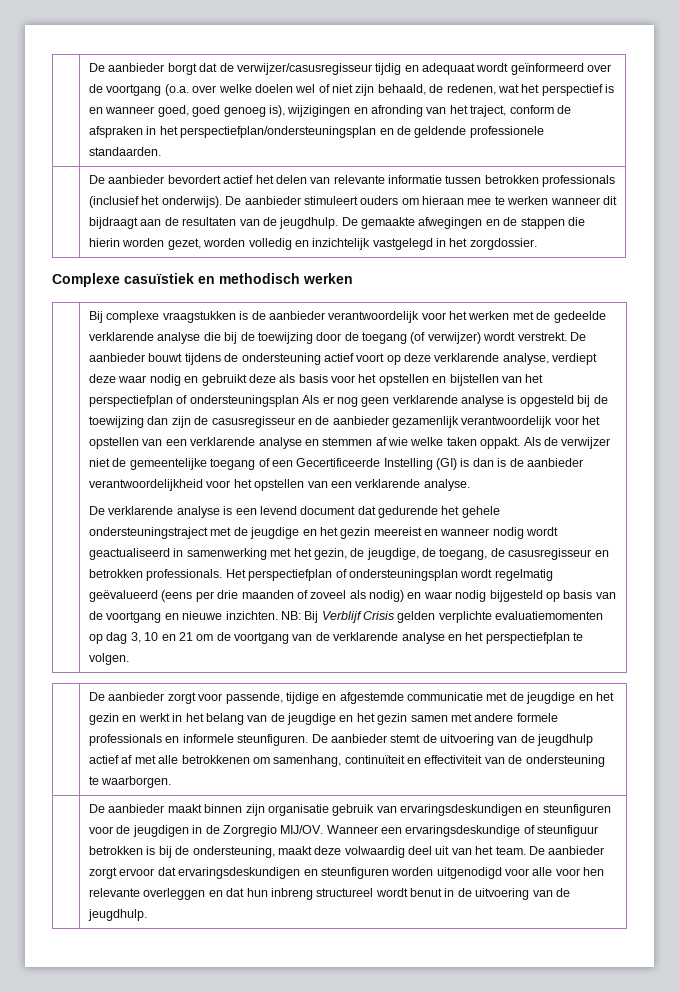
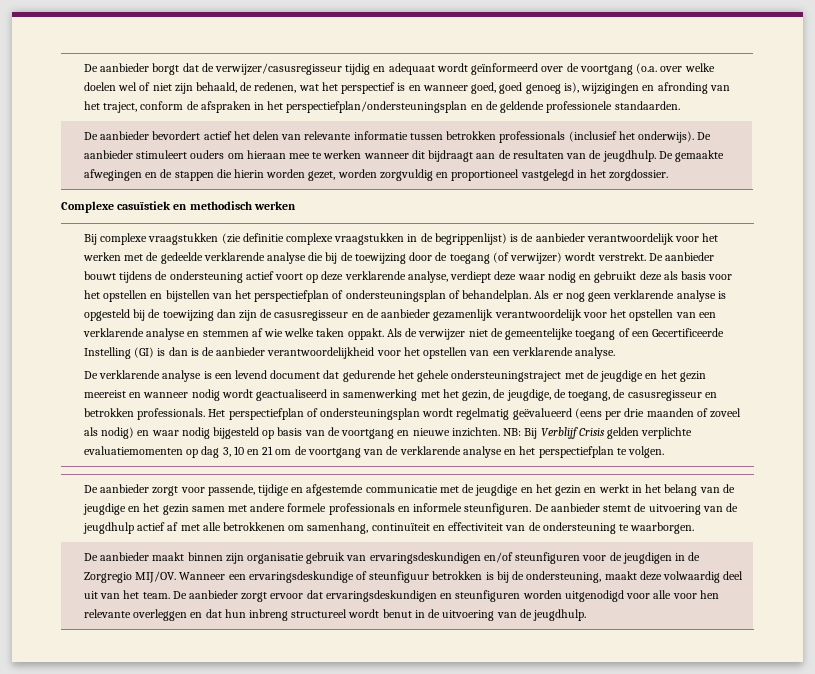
- De gemaakte afwegingen en de stappen die hierin worden gezet, worden volledig en inzichtelijk vastgelegd in het zorgdossier.
+ De gemaakte afwegingen en de stappen die hierin worden gezet, worden zorgvuldig en proportioneel vastgelegd in het zorgdossier.
- Bij complexe vraagstukken is de aanbieder verantwoordelijk voor het werken met de gedeelde verklarende analyse die bij de toewijzing door de toegang (of verwijzer) wordt verstrekt.
+ Bij complexe vraagstukken (zie definitie complexe vraagstukken in de begrippenlijst) is de aanbieder verantwoordelijk voor het werken met de gedeelde verklarende analyse die bij de toewijzing door de toegang (of verwijzer) wordt verstrekt.
- De aanbieder bouwt tijdens de ondersteuning actief voort op deze verklarende analyse, verdiept deze waar nodig en gebruikt deze als basis voor het opstellen en bijstellen van het perspectiefplan of ondersteuningsplan Als er nog geen verklarende analyse is opgesteld bij de toewijzing dan zijn de casusregisseur en de aanbieder gezamenlijk verantwoordelijk voor het opstellen van een verklarende analyse en stemmen af wie welke taken oppakt.
+ De aanbieder bouwt tijdens de ondersteuning actief voort op deze verklarende analyse, verdiept deze waar nodig en gebruikt deze als basis voor het opstellen en bijstellen van het perspectiefplan of ondersteuningsplan of behandelplan. Als er nog geen verklarende analyse is opgesteld bij de toewijzing dan zijn de casusregisseur en de aanbieder gezamenlijk verantwoordelijk voor het opstellen van een verklarende analyse en stemmen af wie welke taken oppakt.
- De aanbieder maakt binnen zijn organisatie gebruik van ervaringsdeskundigen en steunfiguren voor de jeugdigen in de Zorgregio MIJ/OV.
+ De aanbieder maakt binnen zijn organisatie gebruik van ervaringsdeskundigen en/of steunfiguren voor de jeugdigen in de Zorgregio MIJ/OV.

